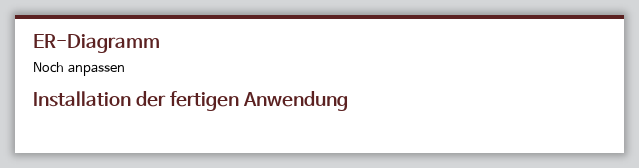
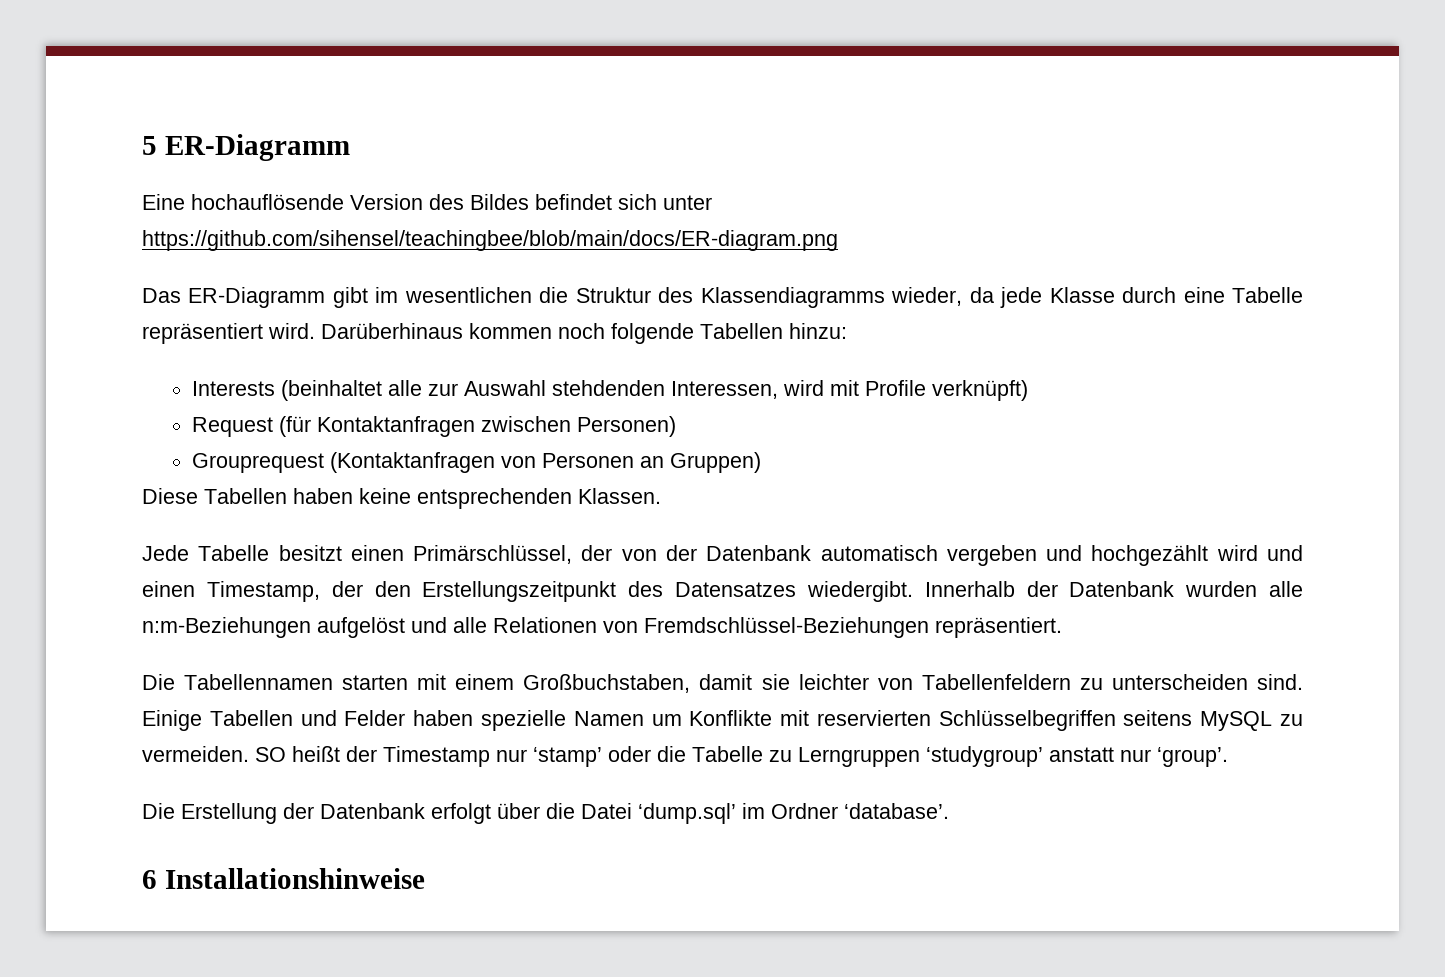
- ER-Diagramm
+ 5 ER-Diagramm
- Noch anpassen
- Installation der fertigen Anwendung
+ Eine hochauflösende Version des Bildes befindet sich unter https://github.com/sihensel/teachingbee/blob/main/docs/ER-diagram.png
+ Das ER-Diagramm gibt im wesentlichen die Struktur des Klassendiagramms wieder, da jede Klasse durch eine Tabelle repräsentiert wird. Darüberhinaus kommen noch folgende Tabellen hinzu:
+ Interests (beinhaltet alle zur Auswahl stehdenden Interessen, wird mit Profile verknüpft)
+ Request (für Kontaktanfragen zwischen Personen)
+ Grouprequest (Kontaktanfragen von Personen an Gruppen)
+ Diese Tabellen haben keine entsprechenden Klassen.
+ Jede Tabelle besitzt einen Primärschlüssel, der von der Datenbank automatisch vergeben und hochgezählt wird und einen Timestamp, der den Erstellungszeitpunkt des Datensatzes wiedergibt. Innerhalb der Datenbank wurden alle n:m-Beziehungen aufgelöst und alle Relationen von Fremdschlüssel-Beziehungen repräsentiert.
+ Die Tabellennamen starten mit einem Großbuchstaben, damit sie leichter von Tabellenfeldern zu unterscheiden sind. Einige Tabellen und Felder haben spezielle Namen um Konflikte mit reservierten Schlüsselbegriffen seitens MySQL zu vermeiden. SO heißt der Timestamp nur ‘stamp’ oder die Tabelle zu Lerngruppen ‘studygroup’ anstatt nur ‘group’.
+ Die Erstellung der Datenbank erfolgt über die Datei ‘dump.sql’ im Ordner ‘database’.
+ 6 Installationshinweise

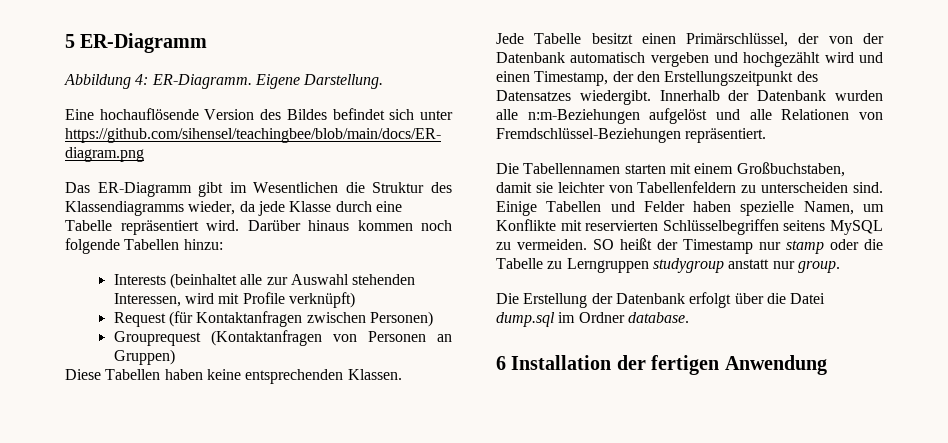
+ Abbildung 4: ER-Diagramm. Eigene Darstellung.
- Das ER-Diagramm gibt im wesentlichen die Struktur des Klassendiagramms wieder, da jede Klasse durch eine Tabelle repräsentiert wird.
+ Das ER-Diagramm gibt im Wesentlichen die Struktur des Klassendiagramms wieder, da jede Klasse durch eine Tabelle repräsentiert wird.
- Darüberhinaus kommen noch folgende Tabellen hinzu:
+ Darüber hinaus kommen noch folgende Tabellen hinzu:
- Interests (beinhaltet alle zur Auswahl stehdenden Interessen, wird mit Profile verknüpft)
+ Interests (beinhaltet alle zur Auswahl stehenden Interessen, wird mit Profile verknüpft)
- Einige Tabellen und Felder haben spezielle Namen um Konflikte mit reservierten Schlüsselbegriffen seitens MySQL zu vermeiden.
+ Einige Tabellen und Felder haben spezielle Namen, um Konflikte mit reservierten Schlüsselbegriffen seitens MySQL zu vermeiden.
- SO heißt der Timestamp nur ‘stamp’ oder die Tabelle zu Lerngruppen ‘studygroup’ anstatt nur ‘group’.
+ SO heißt der Timestamp nur stamp oder die Tabelle zu Lerngruppen studygroup anstatt nur group.
- Die Erstellung der Datenbank erfolgt über die Datei ‘dump.sql’ im Ordner ‘database’.
+ Die Erstellung der Datenbank erfolgt über die Datei dump.sql im Ordner database.
- 6 Installationshinweise
+ 6 Installation der fertigen Anwendung

